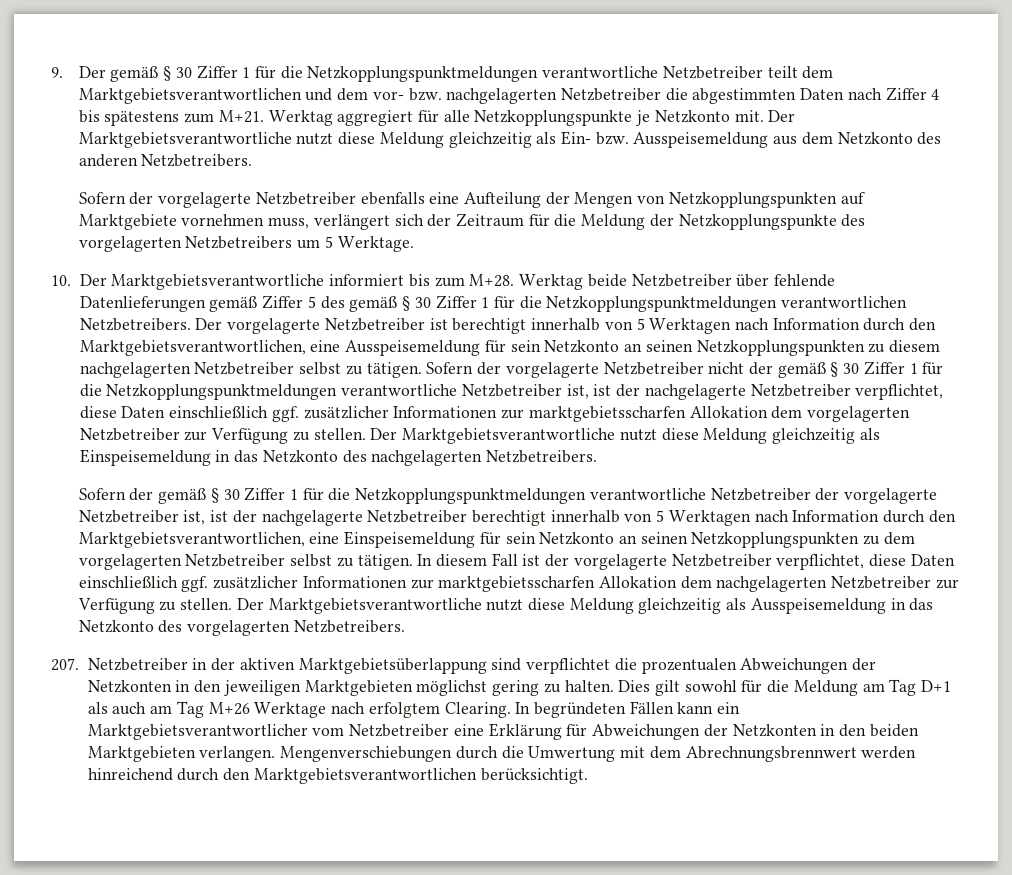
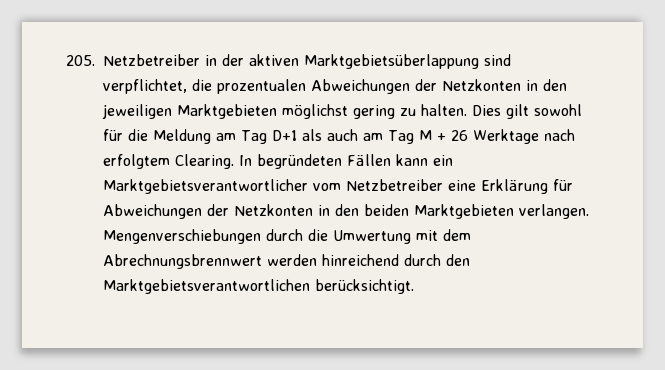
- 9. Der gemäß § 30 Ziffer 1 für die Netzkopplungspunktmeldungen verantwortliche Netzbetreiber teilt dem Marktgebietsverantwortlichen und dem vor- bzw. nachgelagerten Netzbetreiber die abgestimmten Daten nach Ziffer 4 bis spätestens zum M+21. Werktag aggregiert für alle Netzkopplungspunkte je Netzkonto mit. Der Marktgebietsverantwortliche nutzt diese Meldung gleichzeitig als Ein- bzw. Ausspeisemeldung aus dem Netzkonto des anderen Netzbetreibers.
- Sofern der vorgelagerte Netzbetreiber ebenfalls eine Aufteilung der Mengen von Netzkopplungspunkten auf Marktgebiete vornehmen muss, verlängert sich der Zeitraum für die Meldung der Netzkopplungspunkte des vorgelagerten Netzbetreibers um 5 Werktage.
- 10. Der Marktgebietsverantwortliche informiert bis zum M+28. Werktag beide Netzbetreiber über fehlende Datenlieferungen gemäß Ziffer 5 des gemäß § 30 Ziffer 1 für die Netzkopplungspunktmeldungen verantwortlichen Netzbetreibers. Der vorgelagerte Netzbetreiber ist berechtigt innerhalb von 5 Werktagen nach Information durch den Marktgebietsverantwortlichen, eine Ausspeisemeldung für sein Netzkonto an seinen Netzkopplungspunkten zu diesem nachgelagerten Netzbetreiber selbst zu tätigen. Sofern der vorgelagerte Netzbetreiber nicht der gemäß § 30 Ziffer 1 für die Netzkopplungspunktmeldungen verantwortliche Netzbetreiber ist, ist der nachgelagerte Netzbetreiber verpflichtet, diese Daten einschließlich ggf. zusätzlicher Informationen zur marktgebietsscharfen Allokation dem vorgelagerten Netzbetreiber zur Verfügung zu stellen. Der Marktgebietsverantwortliche nutzt diese Meldung gleichzeitig als Einspeisemeldung in das Netzkonto des nachgelagerten Netzbetreibers.
- Sofern der gemäß § 30 Ziffer 1 für die Netzkopplungspunktmeldungen verantwortliche Netzbetreiber der vorgelagerte Netzbetreiber ist, ist der nachgelagerte Netzbetreiber berechtigt innerhalb von 5 Werktagen nach Information durch den Marktgebietsverantwortlichen, eine Einspeisemeldung für sein Netzkonto an seinen Netzkopplungspunkten zu dem vorgelagerten Netzbetreiber selbst zu tätigen. In diesem Fall ist der vorgelagerte Netzbetreiber verpflichtet, diese Daten einschließlich ggf. zusätzlicher Informationen zur marktgebietsscharfen Allokation dem nachgelagerten Netzbetreiber zur Verfügung zu stellen. Der Marktgebietsverantwortliche nutzt diese Meldung gleichzeitig als Ausspeisemeldung in das Netzkonto des vorgelagerten Netzbetreibers.
- 207. Netzbetreiber in der aktiven Marktgebietsüberlappung sind verpflichtet die prozentualen Abweichungen der Netzkonten in den jeweiligen Marktgebieten möglichst gering zu halten.
+ 205. Netzbetreiber in der aktiven Marktgebietsüberlappung sind verpflichtet, die prozentualen Abweichungen der Netzkonten in den jeweiligen Marktgebieten möglichst gering zu halten.
- Dies gilt sowohl für die Meldung am Tag D+1 als auch am Tag M+26 Werktage nach erfolgtem Clearing.
+ Dies gilt sowohl für die Meldung am Tag D+1 als auch am Tag M + 26 Werktage nach erfolgtem Clearing.

